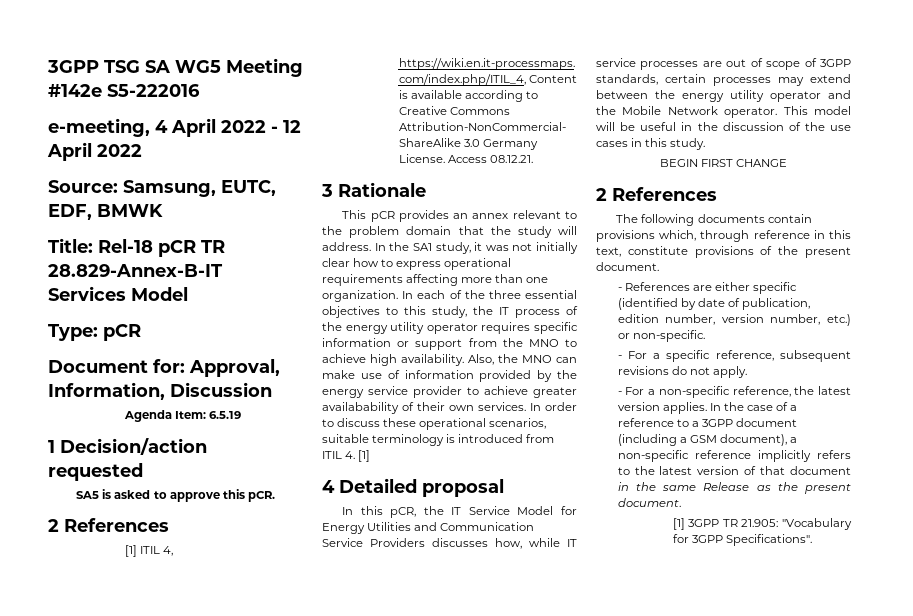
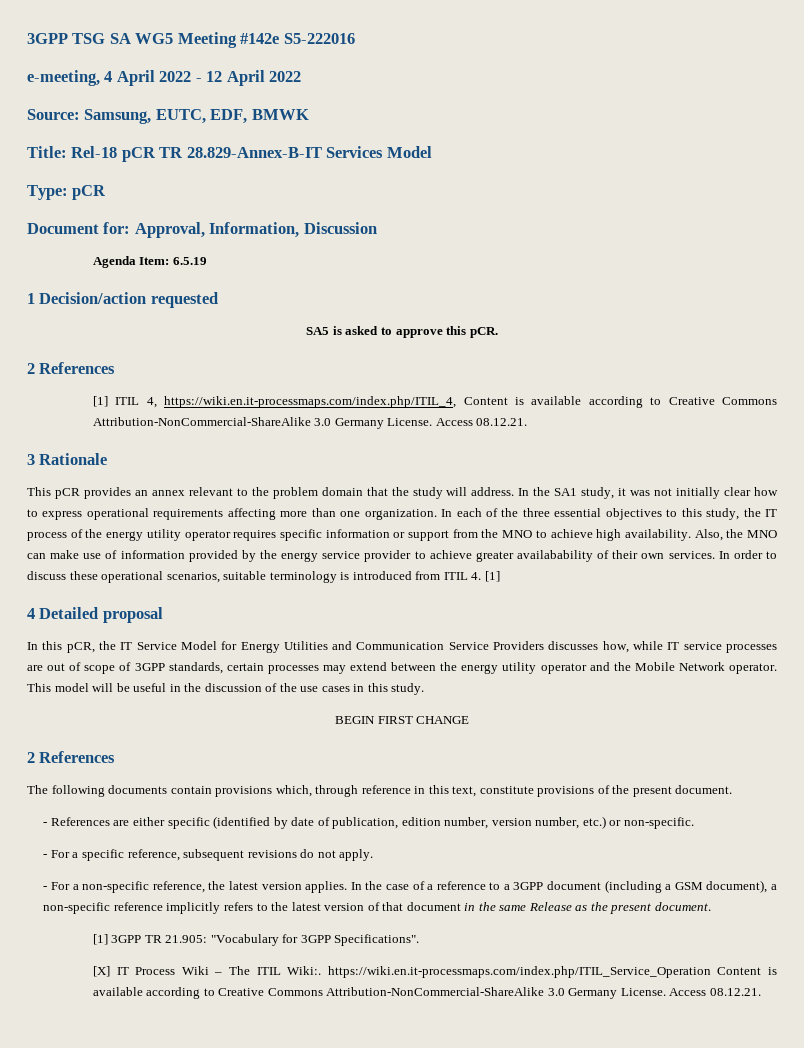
+ [X] IT Process Wiki – The ITIL Wiki:. https://wiki.en.it-processmaps.com/index.php/ITIL_Service_Operation Content is available according to Creative Commons Attribution-NonCommercial-ShareAlike 3.0 Germany License. Access 08.12.21.

